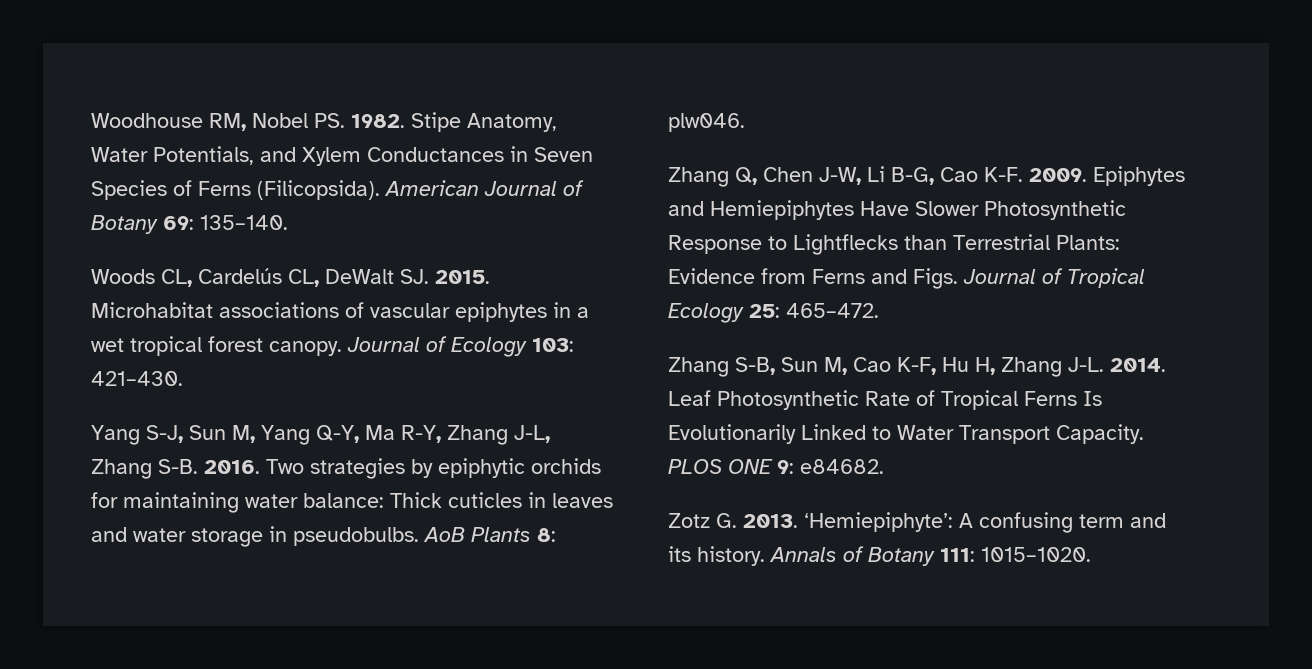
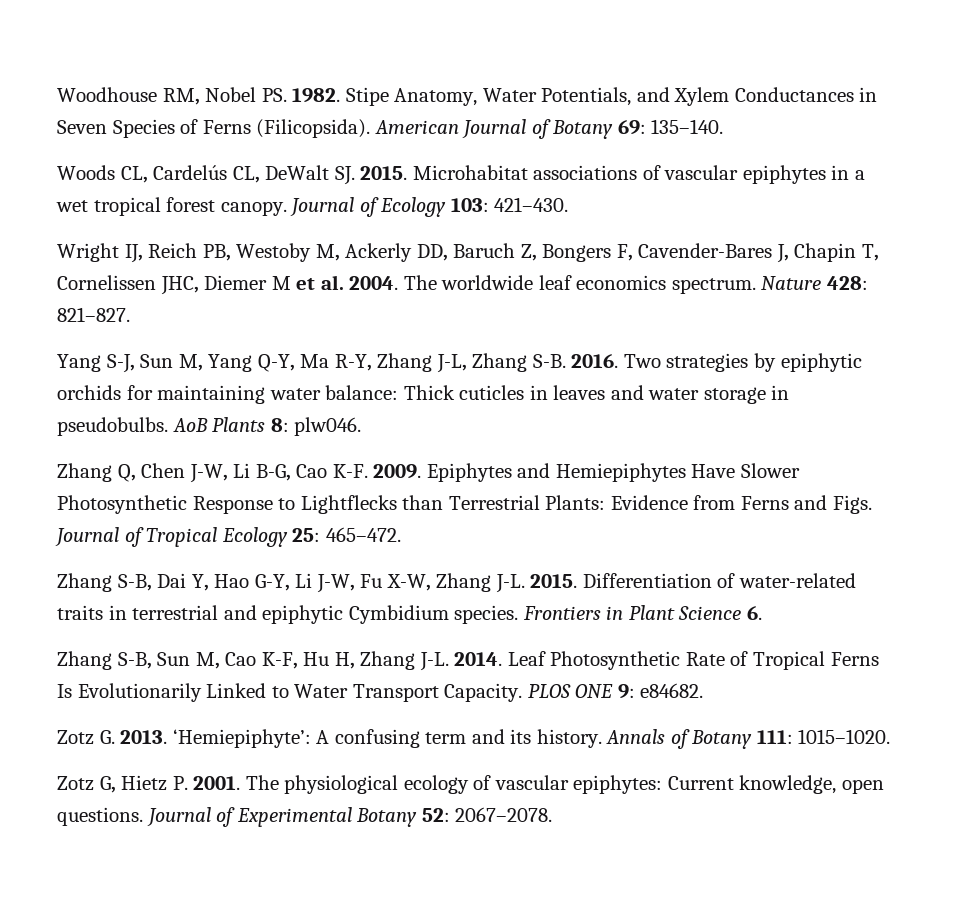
+ Wright IJ, Reich PB, Westoby M, Ackerly DD, Baruch Z, Bongers F, Cavender-Bares J, Chapin T, Cornelissen JHC, Diemer M et al. 2004. The worldwide leaf economics spectrum. Nature 428: 821–827.
+ Zhang S-B, Dai Y, Hao G-Y, Li J-W, Fu X-W, Zhang J-L. 2015. Differentiation of water-related traits in terrestrial and epiphytic Cymbidium species. Frontiers in Plant Science 6.
+ Zotz G, Hietz P. 2001. The physiological ecology of vascular epiphytes: Current knowledge, open questions. Journal of Experimental Botany 52: 2067–2078.

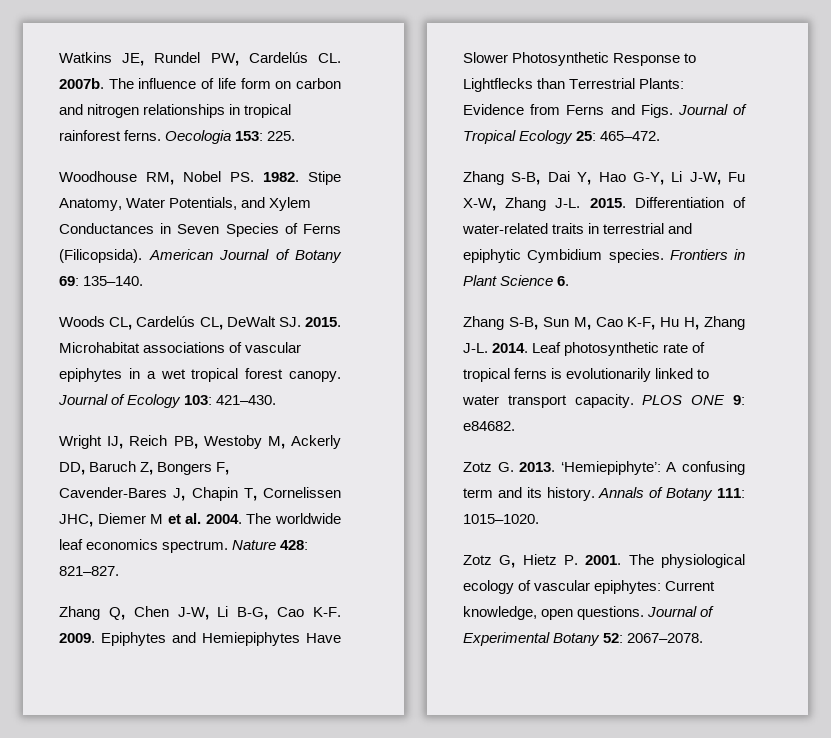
+ Watkins JE, Rundel PW, Cardelús CL. 2007b. The influence of life form on carbon and nitrogen relationships in tropical rainforest ferns. Oecologia 153: 225.
- Yang S-J, Sun M, Yang Q-Y, Ma R-Y, Zhang J-L, Zhang S-B. 2016. Two strategies by epiphytic orchids for maintaining water balance: Thick cuticles in leaves and water storage in pseudobulbs. AoB Plants 8: plw046.
- Leaf Photosynthetic Rate of Tropical Ferns Is Evolutionarily Linked to Water Transport Capacity.
+ Leaf photosynthetic rate of tropical ferns is evolutionarily linked to water transport capacity.

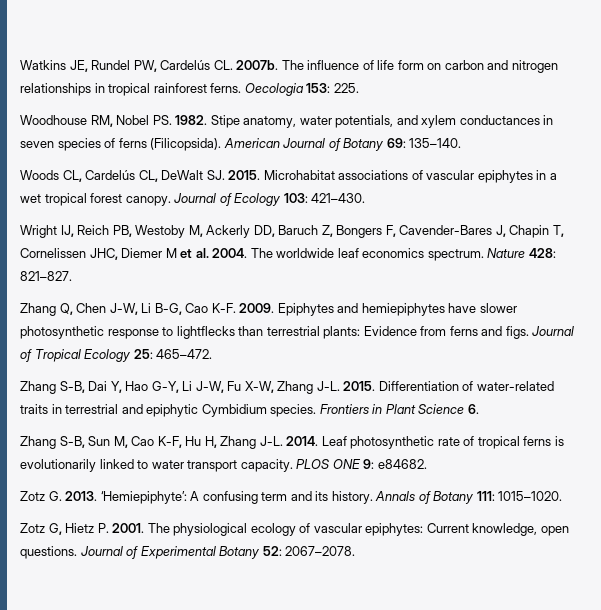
- Stipe Anatomy, Water Potentials, and Xylem Conductances in Seven Species of Ferns (Filicopsida).
+ Stipe anatomy, water potentials, and xylem conductances in seven species of ferns (Filicopsida).
- Epiphytes and Hemiepiphytes Have Slower Photosynthetic Response to Lightflecks than Terrestrial Plants: Evidence from Ferns and Figs. Journal of Tropical Ecology 25: 465–472.
+ Epiphytes and hemiepiphytes have slower photosynthetic response to lightflecks than terrestrial plants: Evidence from ferns and figs. Journal of Tropical Ecology 25: 465–472.

